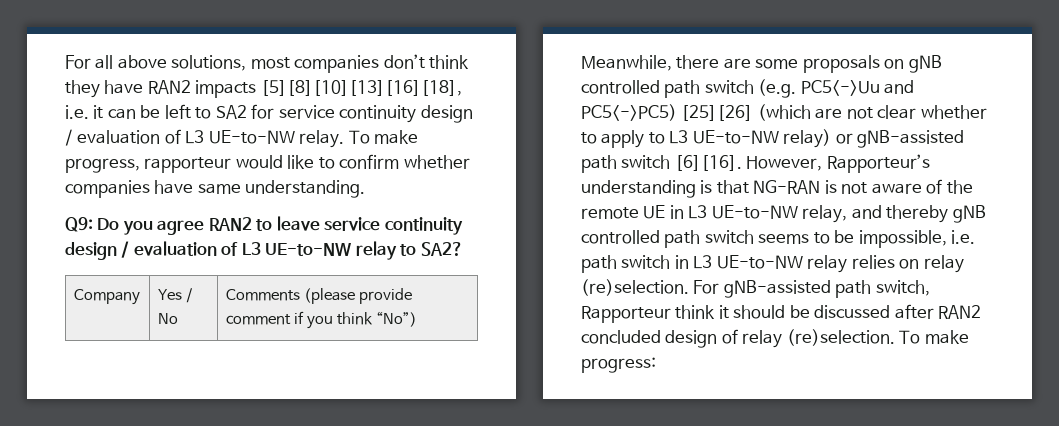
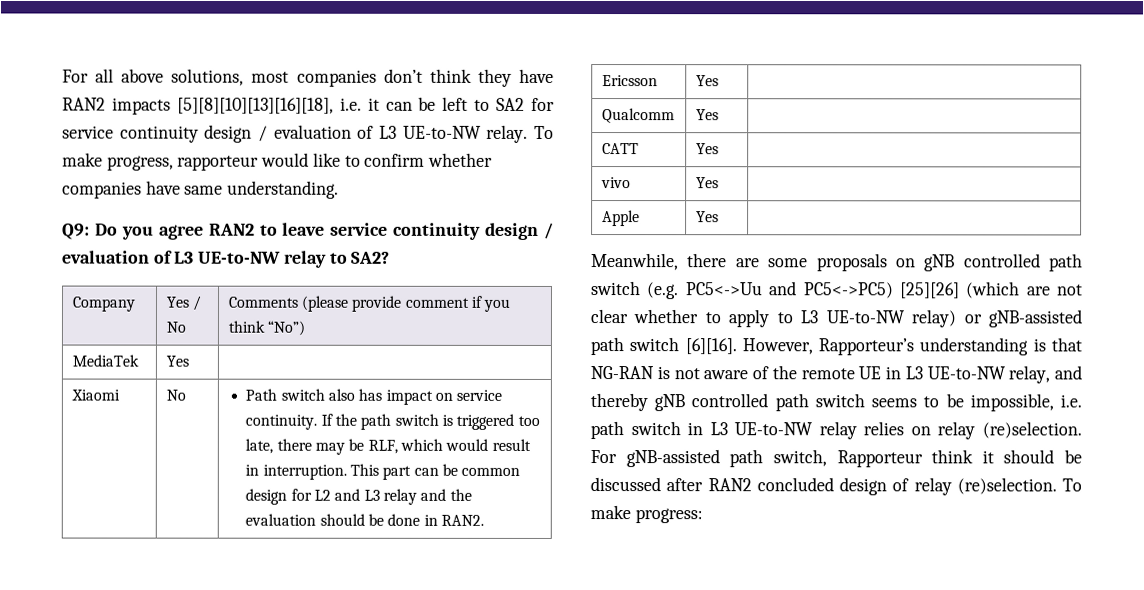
+ MediaTek | Yes |
+ Xiaomi | No | Path switch also has impact on service continuity. If the path switch is triggered too late, there may be RLF, which would result in interruption. This part can be common design for L2 and L3 relay and the evaluation should be done in RAN2.
+ Ericsson | Yes |
+ Qualcomm | Yes |
+ CATT | Yes |
+ vivo | Yes |
+ Apple | Yes |

